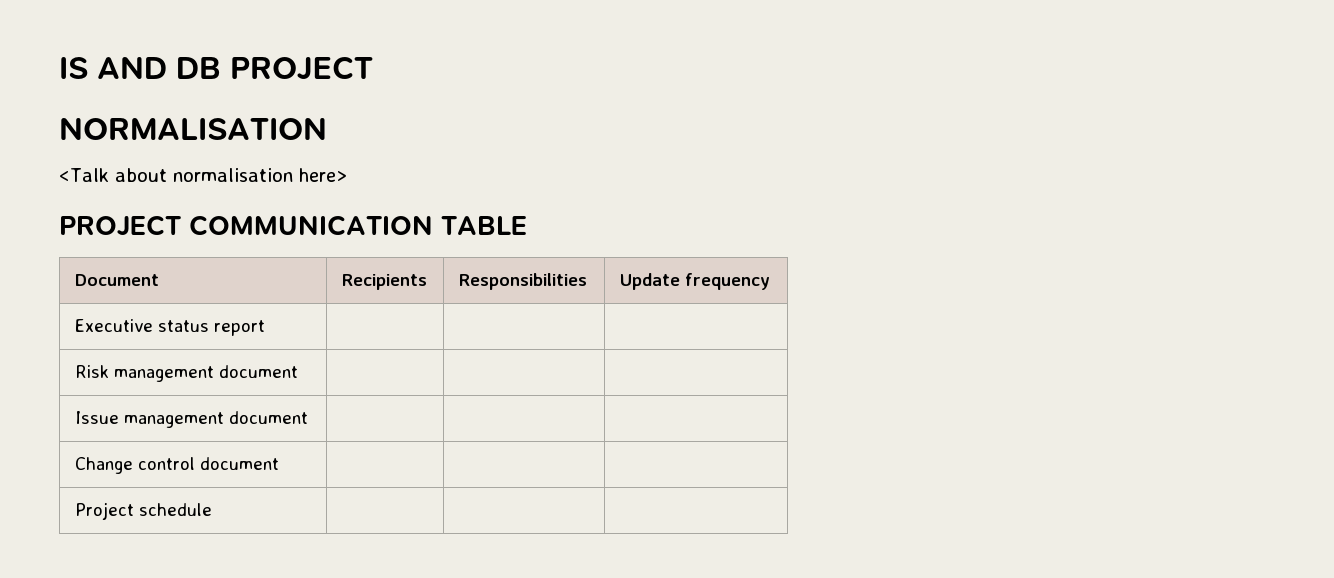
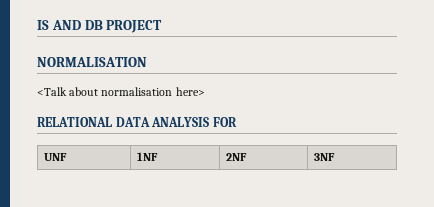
- PROJECT COMMUNICATION TABLE
- Document | Recipients | Responsibilities | Update frequency
- Executive status report | | |
- Risk management document | | |
- Issue management document | | |
- Change control document | | |
- Project schedule | | |
+ RELATIONAL DATA ANALYSIS FOR
+ UNF | 1NF | 2NF | 3NF

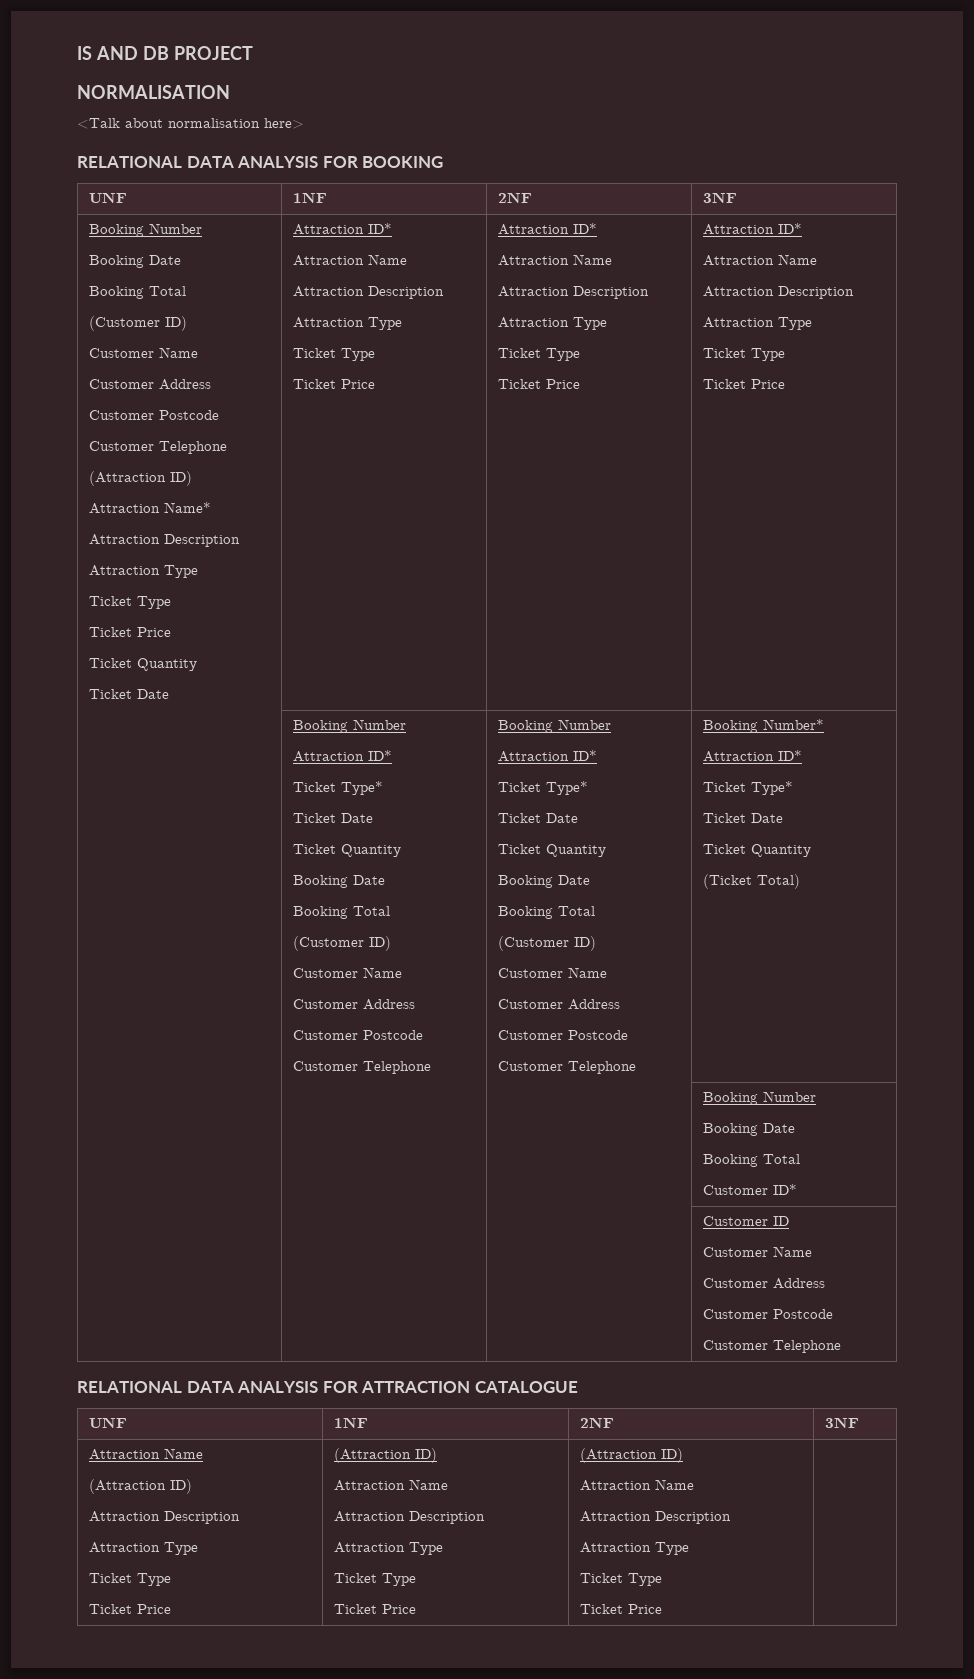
- RELATIONAL DATA ANALYSIS FOR
+ RELATIONAL DATA ANALYSIS FOR BOOKING
  UNF | 1NF | 2NF | 3NF
+ Booking Number
+ Booking Date
+ Booking Total
+ (Customer ID)
+ Customer Name
+ Customer Address
+ Customer Postcode
+ Customer Telephone
+ (Attraction ID)
+ Attraction Name*
+ Attraction Description
+ Attraction Type
+ Ticket Type
+ Ticket Price
+ Ticket Quantity
+ Ticket Date | Attraction ID*
+ Attraction Name
+ Attraction Description
+ Attraction Type
+ Ticket Type
+ Ticket Price | Attraction ID*
+ Attraction Name
+ Attraction Description
+ Attraction Type
+ Ticket Type
+ Ticket Price | Attraction ID*
+ Attraction Name
+ Attraction Description
+ Attraction Type
+ Ticket Type
+ Ticket Price
+ | Booking Number
+ Attraction ID*
+ Ticket Type*
+ Ticket Date
+ Ticket Quantity
+ Booking Date
+ Booking Total
+ (Customer ID)
+ Customer Name
+ Customer Address
+ Customer Postcode
+ Customer Telephone | Booking Number
+ Attraction ID*
+ Ticket Type*
+ Ticket Date
+ Ticket Quantity
+ Booking Date
+ Booking Total
+ (Customer ID)
+ Customer Name
+ Customer Address
+ Customer Postcode
+ Customer Telephone | Booking Number*
+ Attraction ID*
+ Ticket Type*
+ Ticket Date
+ Ticket Quantity
+ (Ticket Total)
+ | | | Booking Number
+ Booking Date
+ Booking Total
+ Customer ID*
+ | | | Customer ID
+ Customer Name
+ Customer Address
+ Customer Postcode
+ Customer Telephone
+ RELATIONAL DATA ANALYSIS FOR ATTRACTION CATALOGUE
+ UNF | 1NF | 2NF | 3NF
+ Attraction Name
+ (Attraction ID)
+ Attraction Description
+ Attraction Type
+ Ticket Type
+ Ticket Price | (Attraction ID)
+ Attraction Name
+ Attraction Description
+ Attraction Type
+ Ticket Type
+ Ticket Price | (Attraction ID)
+ Attraction Name
+ Attraction Description
+ Attraction Type
+ Ticket Type
+ Ticket Price |

